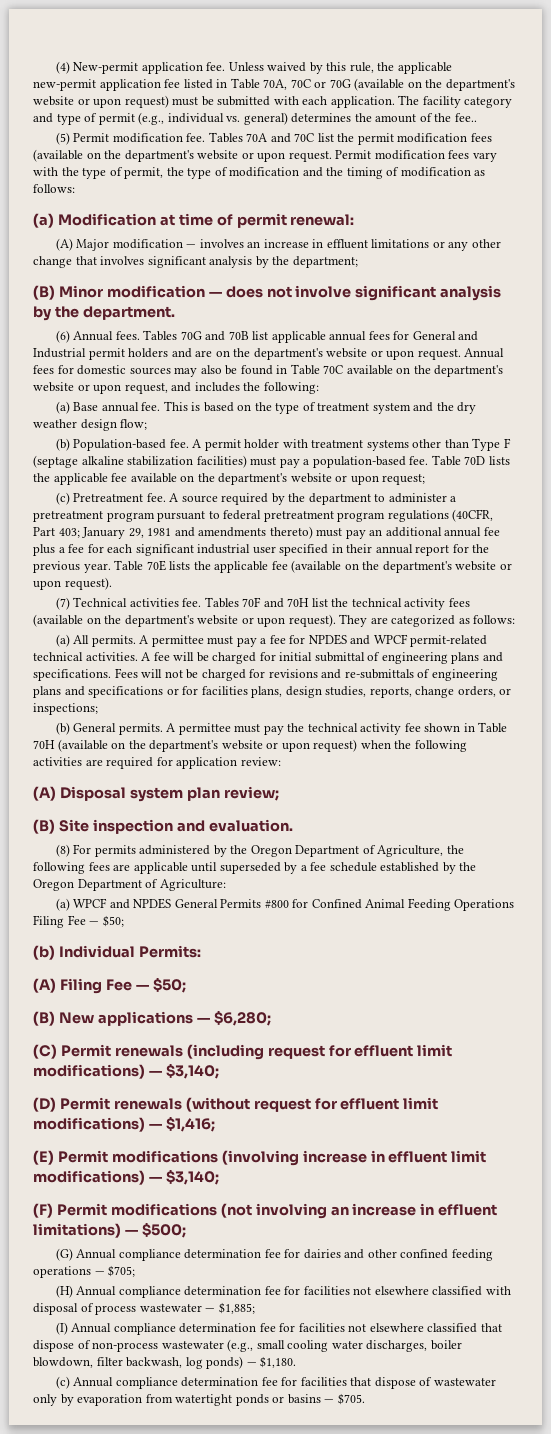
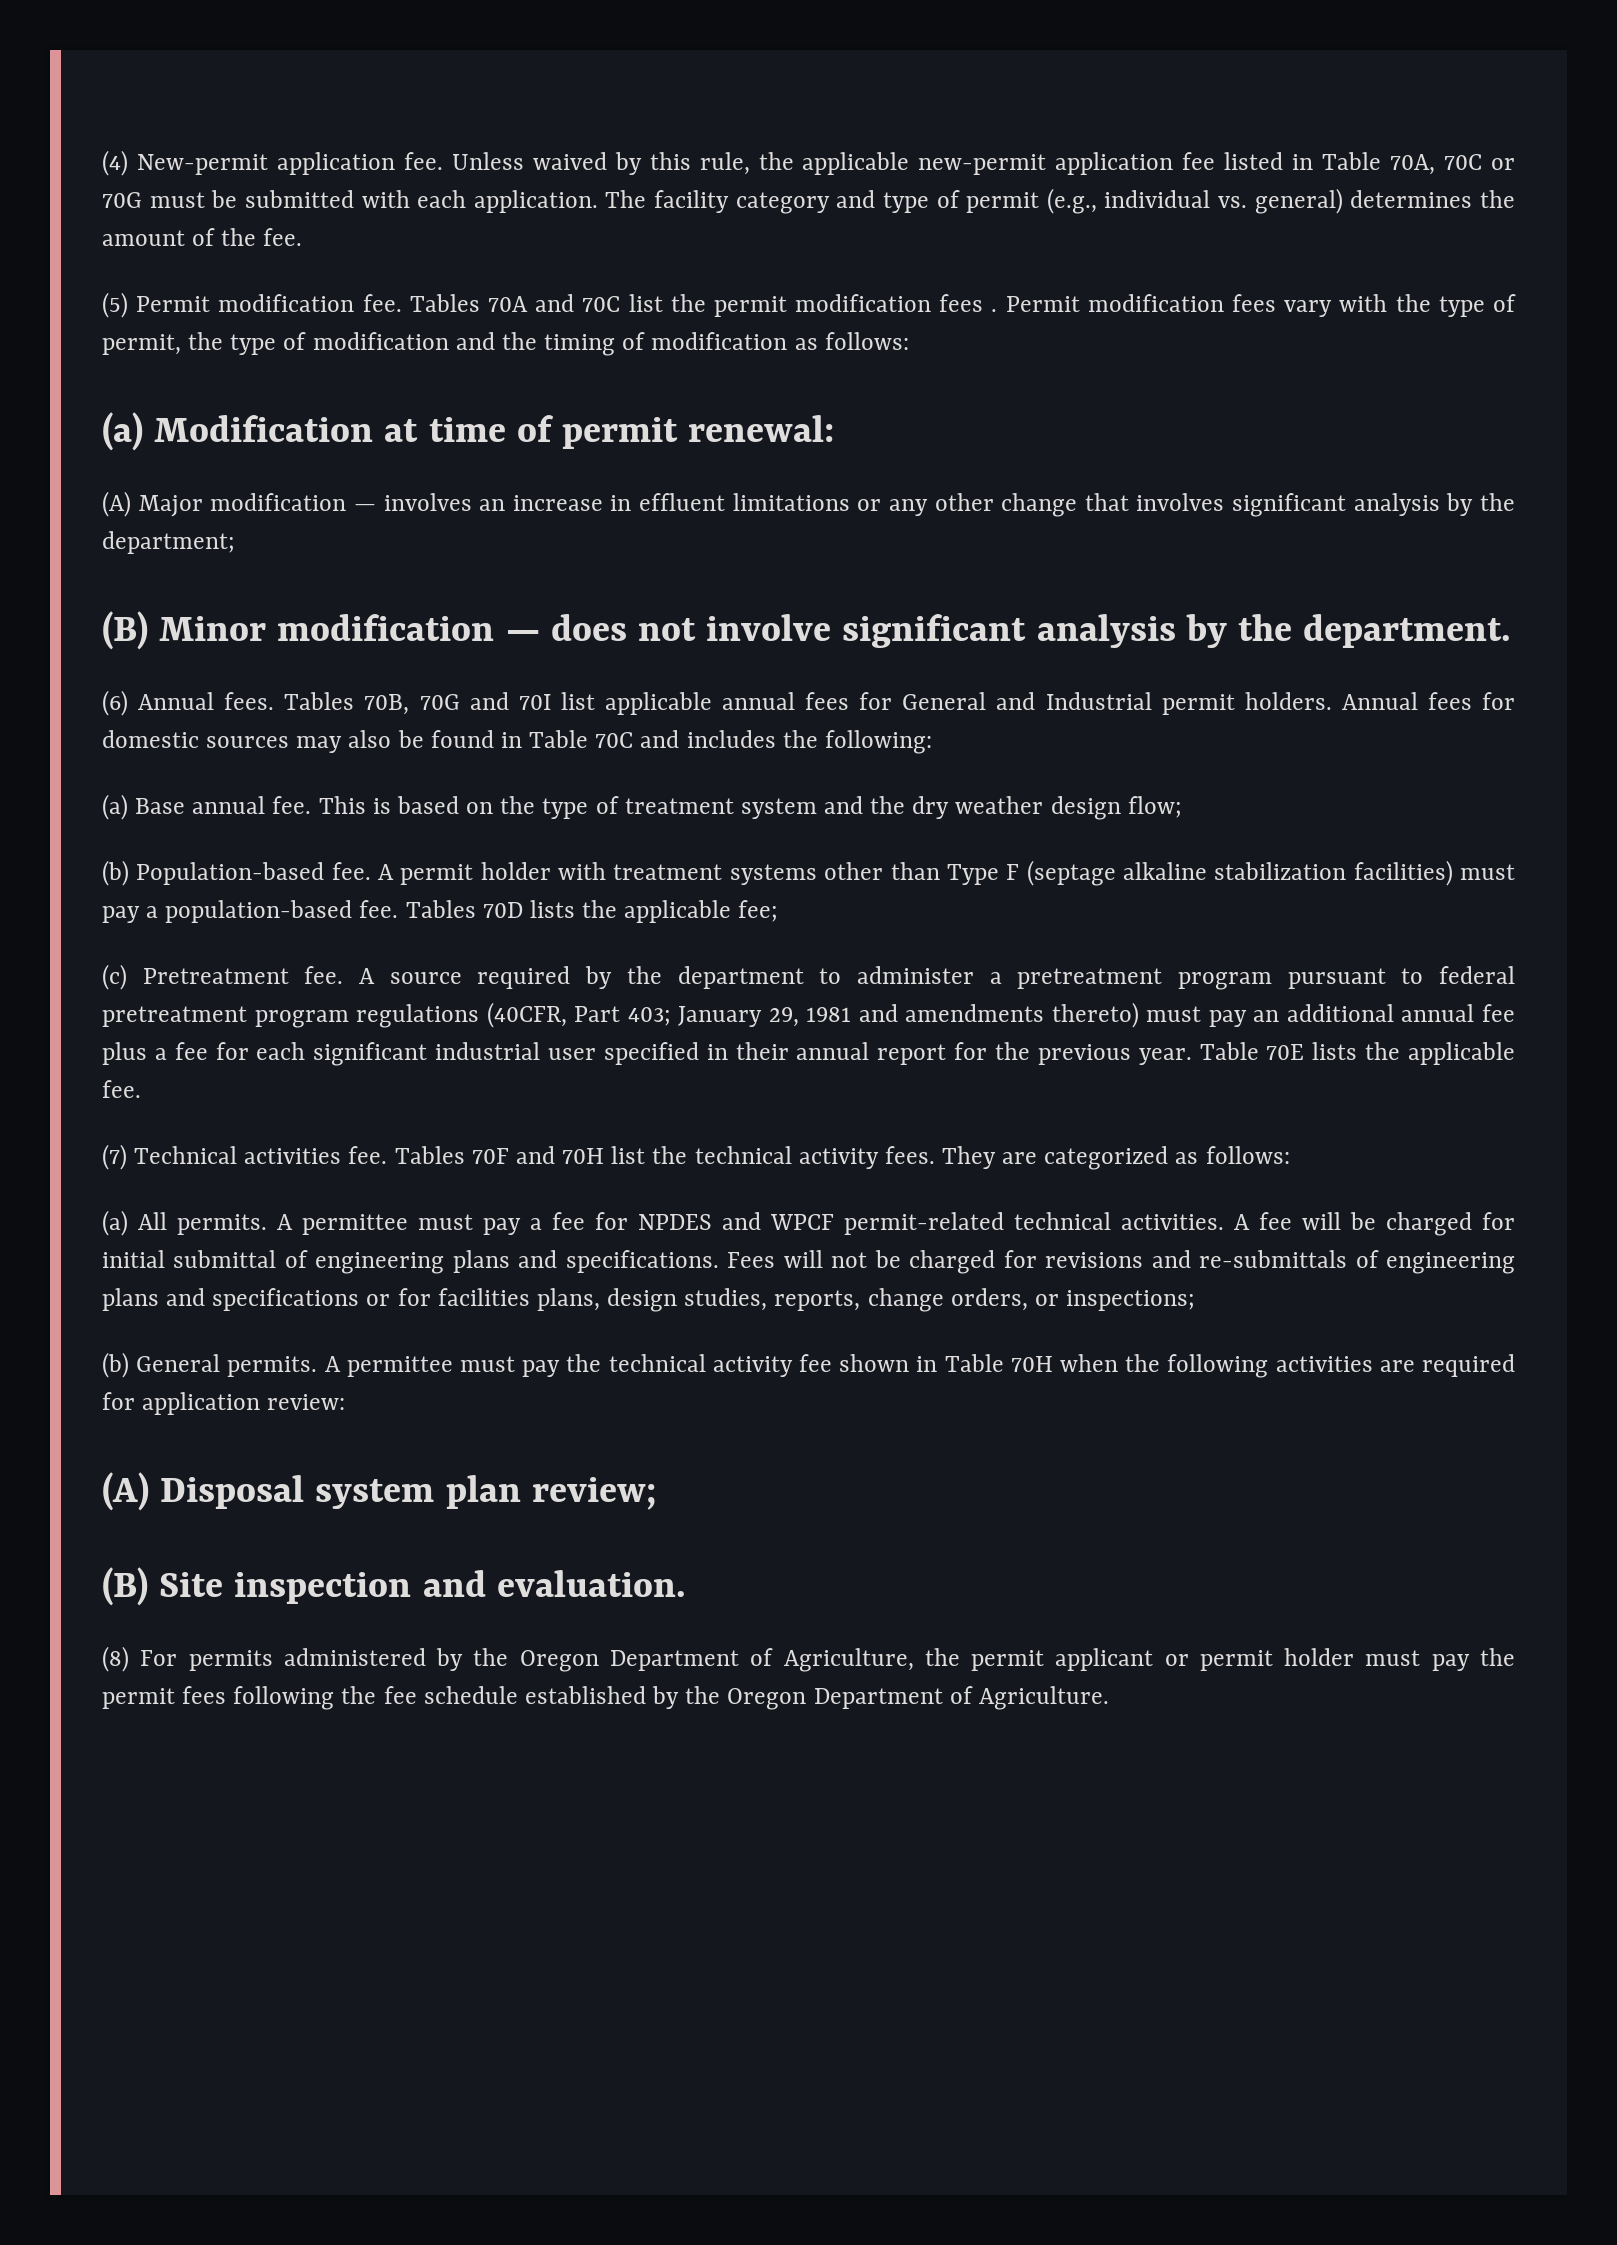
- Unless waived by this rule, the applicable new-permit application fee listed in Table 70A, 70C or 70G (available on the department's website or upon request) must be submitted with each application.
+ Unless waived by this rule, the applicable new-permit application fee listed in Table 70A, 70C or 70G must be submitted with each application.
- The facility category and type of permit (e.g., individual vs. general) determines the amount of the fee..
+ The facility category and type of permit (e.g., individual vs. general) determines the amount of the fee.
- Tables 70A and 70C list the permit modification fees (available on the department's website or upon request.
+ Tables 70A and 70C list the permit modification fees .
- Tables 70G and 70B list applicable annual fees for General and Industrial permit holders and are on the department's website or upon request.
+ Tables 70B, 70G and 70I list applicable annual fees for General and Industrial permit holders.
- Annual fees for domestic sources may also be found in Table 70C available on the department's website or upon request, and includes the following:
+ Annual fees for domestic sources may also be found in Table 70C and includes the following:
- Table 70D lists the applicable fee available on the department's website or upon request;
+ Tables 70D lists the applicable fee;
- Table 70E lists the applicable fee (available on the department's website or upon request).
+ Table 70E lists the applicable fee.
- Tables 70F and 70H list the technical activity fees (available on the department's website or upon request).
+ Tables 70F and 70H list the technical activity fees.
- A permittee must pay the technical activity fee shown in Table 70H (available on the department's website or upon request) when the following activities are required for application review:
+ A permittee must pay the technical activity fee shown in Table 70H when the following activities are required for application review:
- (8) For permits administered by the Oregon Department of Agriculture, the following fees are applicable until superseded by a fee schedule established by the Oregon Department of Agriculture:
- (a) WPCF and NPDES General Permits #800 for Confined Animal Feeding Operations Filing Fee — $50;
- (b) Individual Permits:
- (A) Filing Fee — $50;
- (B) New applications — $6,280;
- (C) Permit renewals (including request for effluent limit modifications) — $3,140;
- (D) Permit renewals (without request for effluent limit modifications) — $1,416;
- (E) Permit modifications (involving increase in effluent limit modifications) — $3,140;
- (F) Permit modifications (not involving an increase in effluent limitations) — $500;
- (G) Annual compliance determination fee for dairies and other confined feeding operations — $705;
- (H) Annual compliance determination fee for facilities not elsewhere classified with disposal of process wastewater — $1,885;
- (I) Annual compliance determination fee for facilities not elsewhere classified that dispose of non-process wastewater (e.g., small cooling water discharges, boiler blowdown, filter backwash, log ponds) — $1,180.
- (c) Annual compliance determination fee for facilities that dispose of wastewater only by evaporation from watertight ponds or basins — $705.
+ (8) For permits administered by the Oregon Department of Agriculture, the permit applicant or permit holder must pay the permit fees following the fee schedule established by the Oregon Department of Agriculture.

